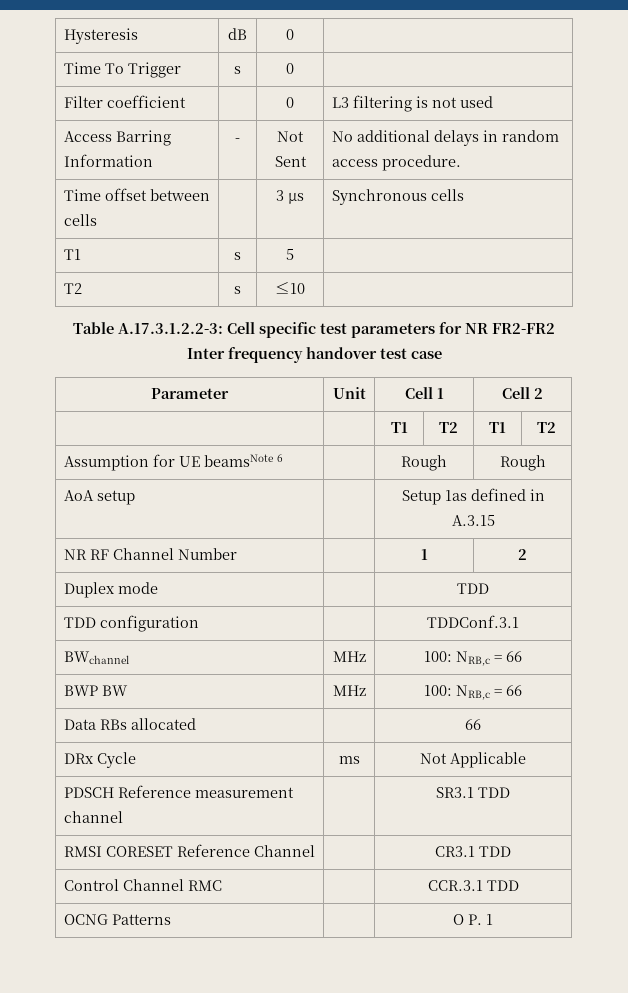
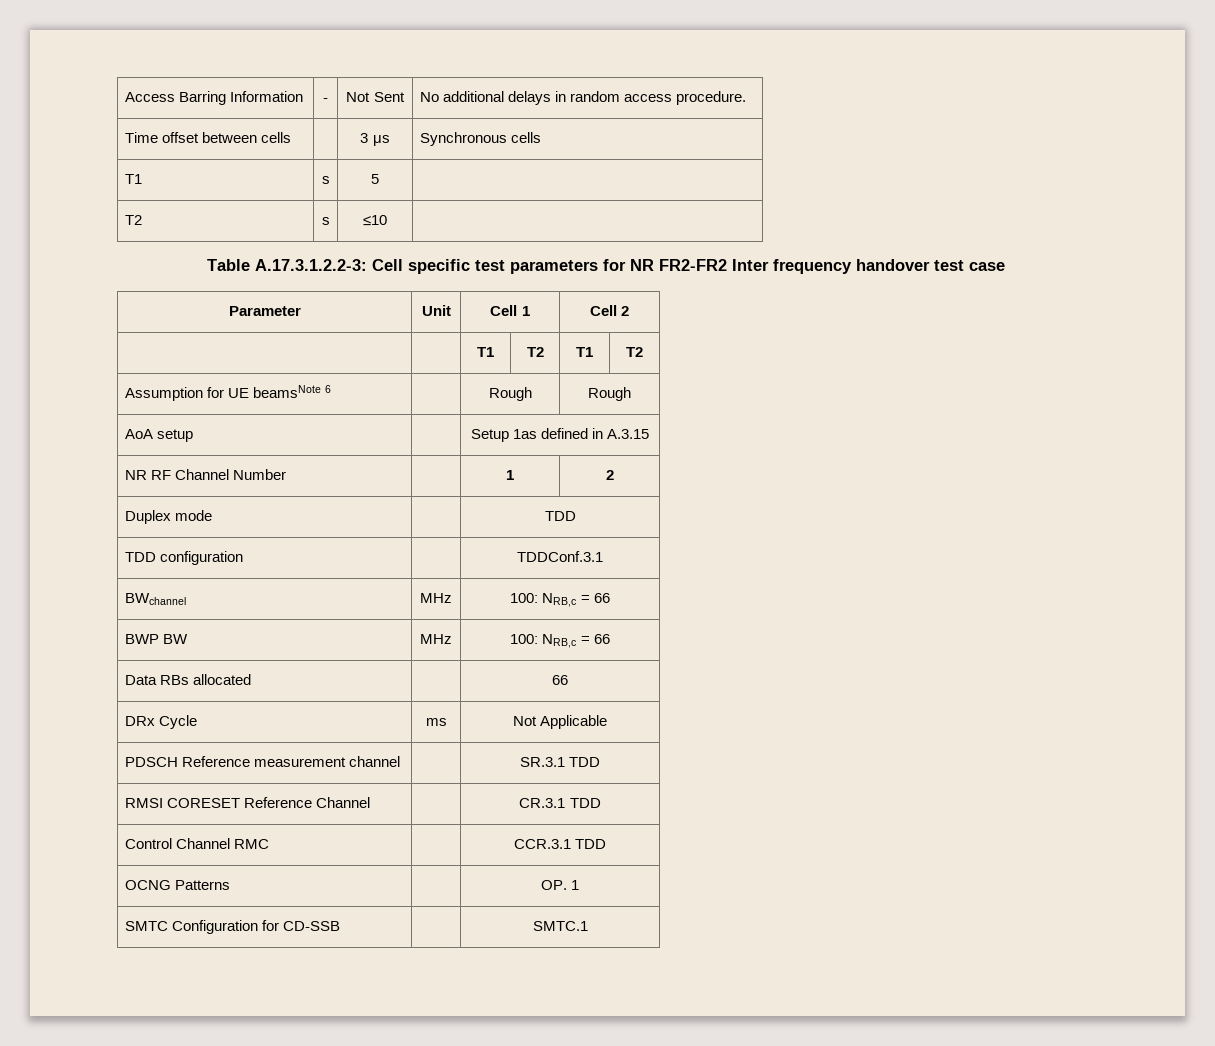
- Hysteresis | dB | 0 |
- Time To Trigger | s | 0 |
- Filter coefficient | | 0 | L3 filtering is not used
- PDSCH Reference measurement channel | | SR3.1 TDD
+ PDSCH Reference measurement channel | | SR.3.1 TDD
- RMSI CORESET Reference Channel | | CR3.1 TDD
+ RMSI CORESET Reference Channel | | CR.3.1 TDD
- OCNG Patterns | | O P. 1
+ OCNG Patterns | | OP. 1
+ SMTC Configuration for CD-SSB | | SMTC.1

